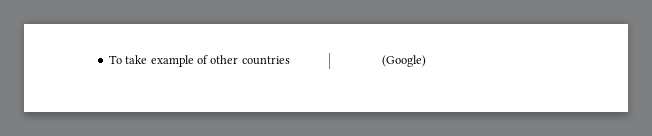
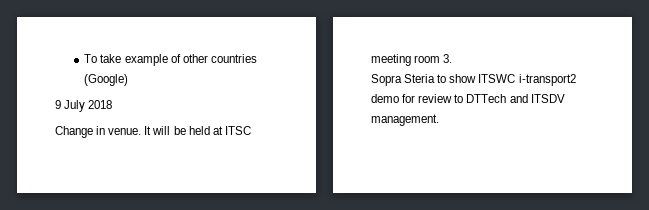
+ 9 July 2018
+ Change in venue. It will be held at ITSC meeting room 3.
+ Sopra Steria to show ITSWC i-transport2 demo for review to DTTech and ITSDV management.

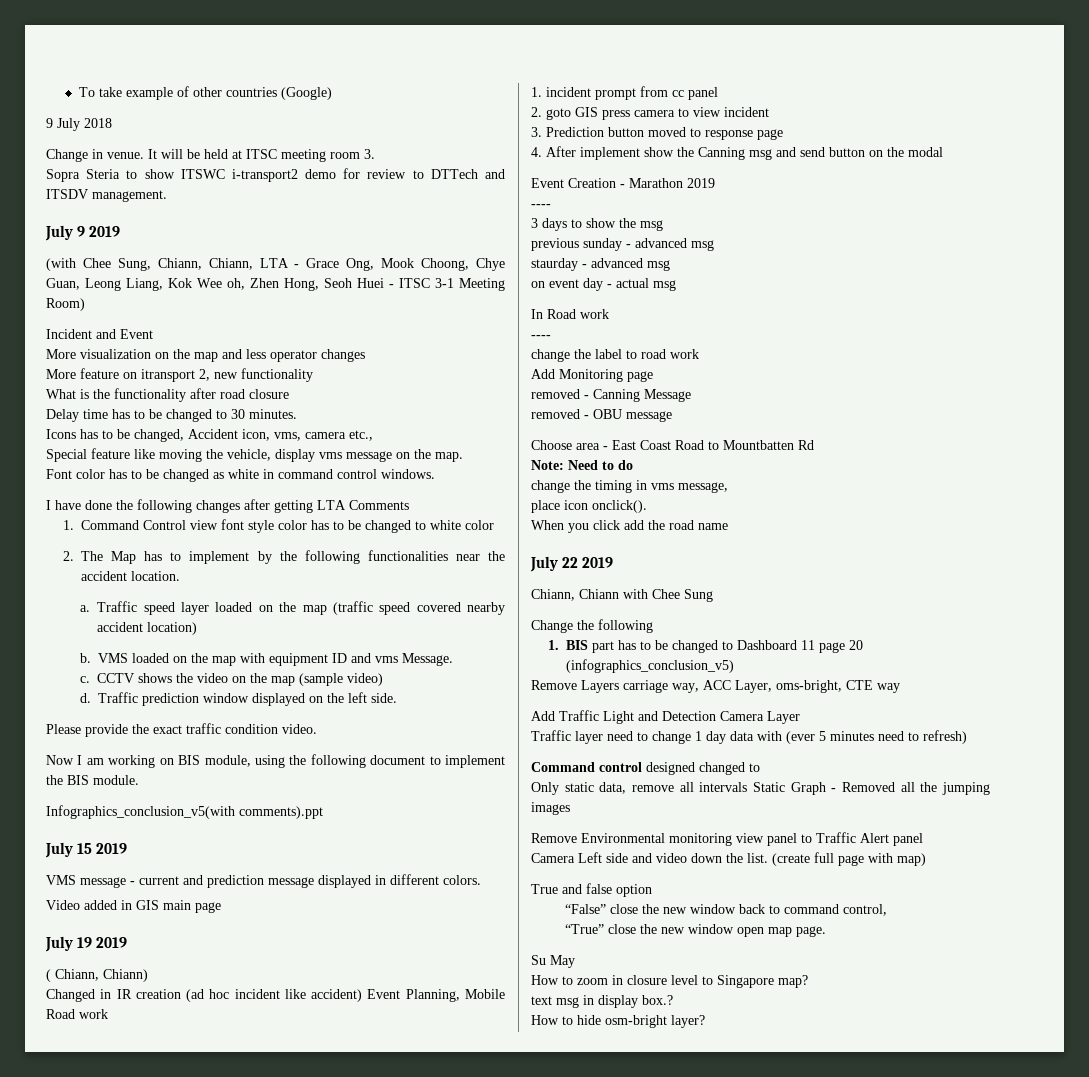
+ July 9 2019
+ (with Chee Sung, Chiann, Chiann, LTA - Grace Ong, Mook Choong, Chye Guan, Leong Liang, Kok Wee oh, Zhen Hong, Seoh Huei - ITSC 3-1 Meeting Room)
+ Incident and Event
+ More visualization on the map and less operator changes
+ More feature on itransport 2, new functionality
+ What is the functionality after road closure
+ Delay time has to be changed to 30 minutes.
+ Icons has to be changed, Accident icon, vms, camera etc.,
+ Special feature like moving the vehicle, display vms message on the map.
+ Font color has to be changed as white in command control windows.
+ I have done the following changes after getting LTA Comments
+ 1. Command Control view font style color has to be changed to white color
+ 2. The Map has to implement by the following functionalities near the accident location.
+ a. Traffic speed layer loaded on the map (traffic speed covered nearby accident location)
+ b. VMS loaded on the map with equipment ID and vms Message.
+ c. CCTV shows the video on the map (sample video)
+ d. Traffic prediction window displayed on the left side.
+ Please provide the exact traffic condition video.
+ Now I am working on BIS module, using the following document to implement the BIS module.
+ Infographics_conclusion_v5(with comments).ppt
+ July 15 2019
+ VMS message - current and prediction message displayed in different colors.
+ Video added in GIS main page
+ July 19 2019
+ ( Chiann, Chiann)
+ Changed in IR creation (ad hoc incident like accident) Event Planning, Mobile Road work
+ 1. incident prompt from cc panel
+ 2. goto GIS press camera to view incident
+ 3. Prediction button moved to response page
+ 4. After implement show the Canning msg and send button on the modal
+ Event Creation - Marathon 2019
+ ----
+ 3 days to show the msg
+ previous sunday - advanced msg
+ staurday - advanced msg
+ on event day - actual msg
+ In Road work
+ ----
+ change the label to road work
+ Add Monitoring page
+ removed - Canning Message
+ removed - OBU message
+ Choose area - East Coast Road to Mountbatten Rd
+ Note: Need to do
+ change the timing in vms message,
+ place icon onclick().
+ When you click add the road name
+ July 22 2019
+ Chiann, Chiann with Chee Sung
+ Change the following
+ 1. BIS part has to be changed to Dashboard 11 page 20 (infographics_conclusion_v5)
+ Remove Layers carriage way, ACC Layer, oms-bright, CTE way
+ Add Traffic Light and Detection Camera Layer
+ Traffic layer need to change 1 day data with (ever 5 minutes need to refresh)
+ Command control designed changed to
+ Only static data, remove all intervals Static Graph - Removed all the jumping images
+ Remove Environmental monitoring view panel to Traffic Alert panel
+ Camera Left side and video down the list. (create full page with map)
+ True and false option
+ “False” close the new window back to command control,
+ “True” close the new window open map page.
+ Su May
+ How to zoom in closure level to Singapore map?
+ text msg in display box.?
+ How to hide osm-bright layer?

